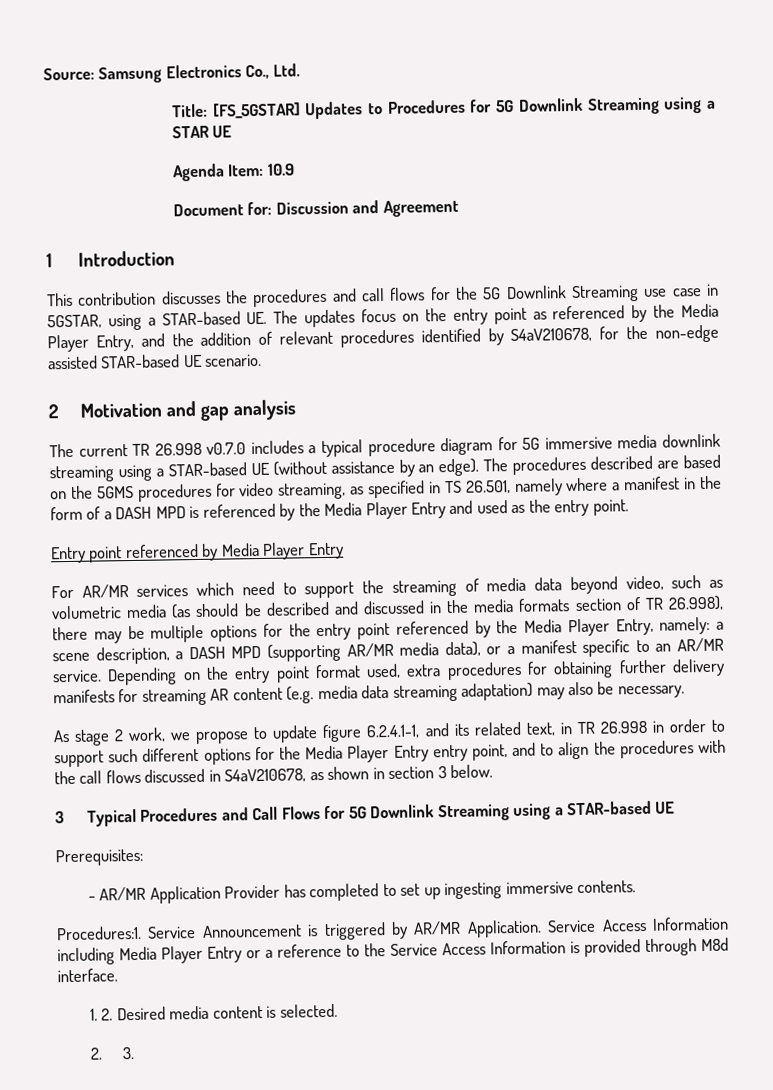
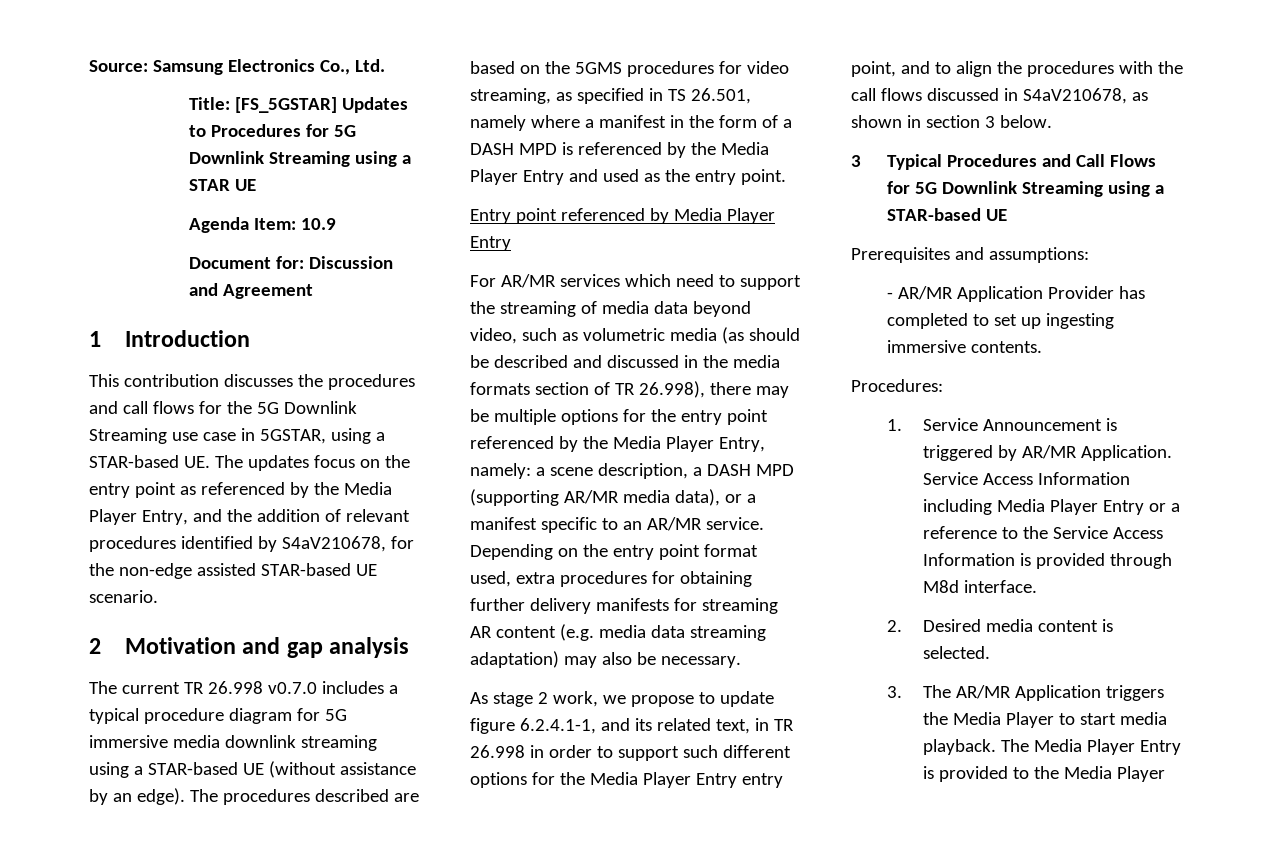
- Prerequisites:
+ Prerequisites and assumptions:
- Procedures:1. Service Announcement is triggered by AR/MR Application.
+ Procedures:
+ 1. Service Announcement is triggered by AR/MR Application.
- 1. 2. Desired media content is selected.
+ 2. Desired media content is selected.
- 2. 3.
+ 3. The AR/MR Application triggers the Media Player to start media playback. The Media Player Entry is provided to the Media Player

